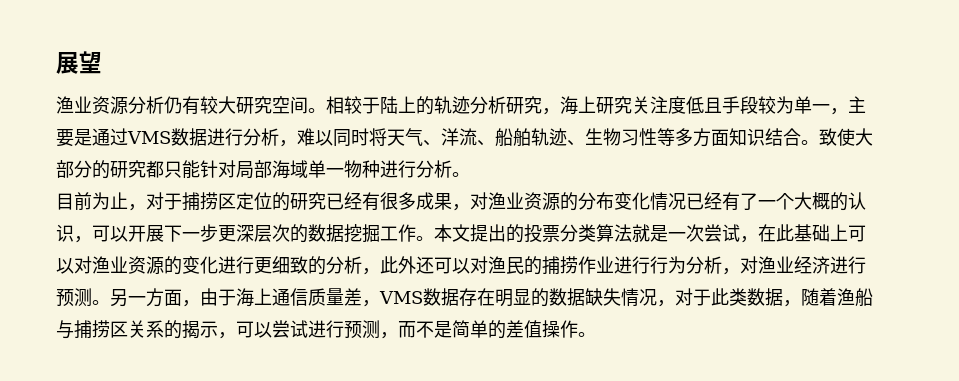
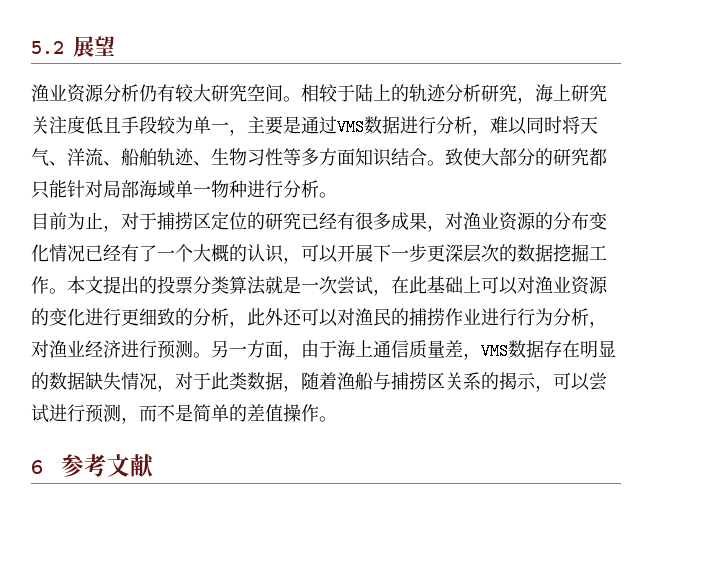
- 展望
+ 5.2展望
+ 6参考文献

